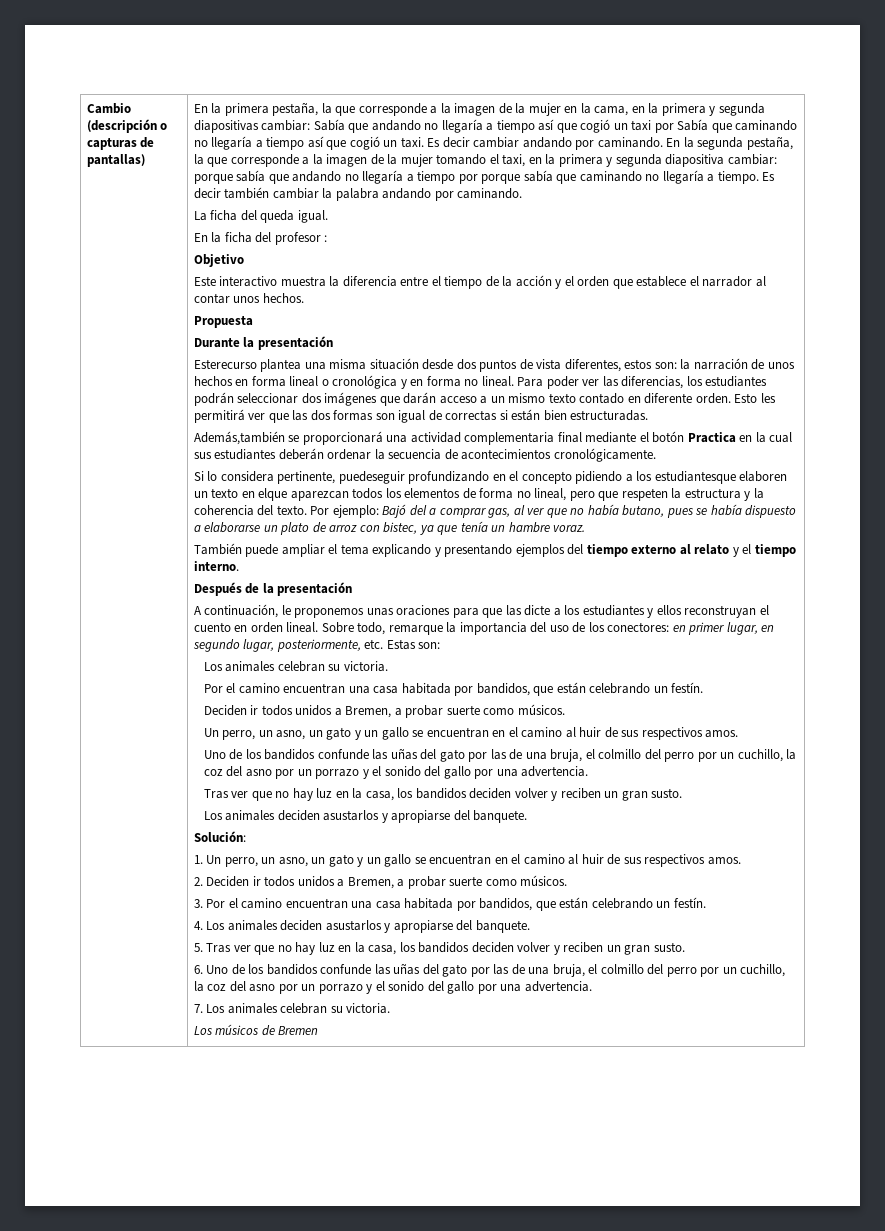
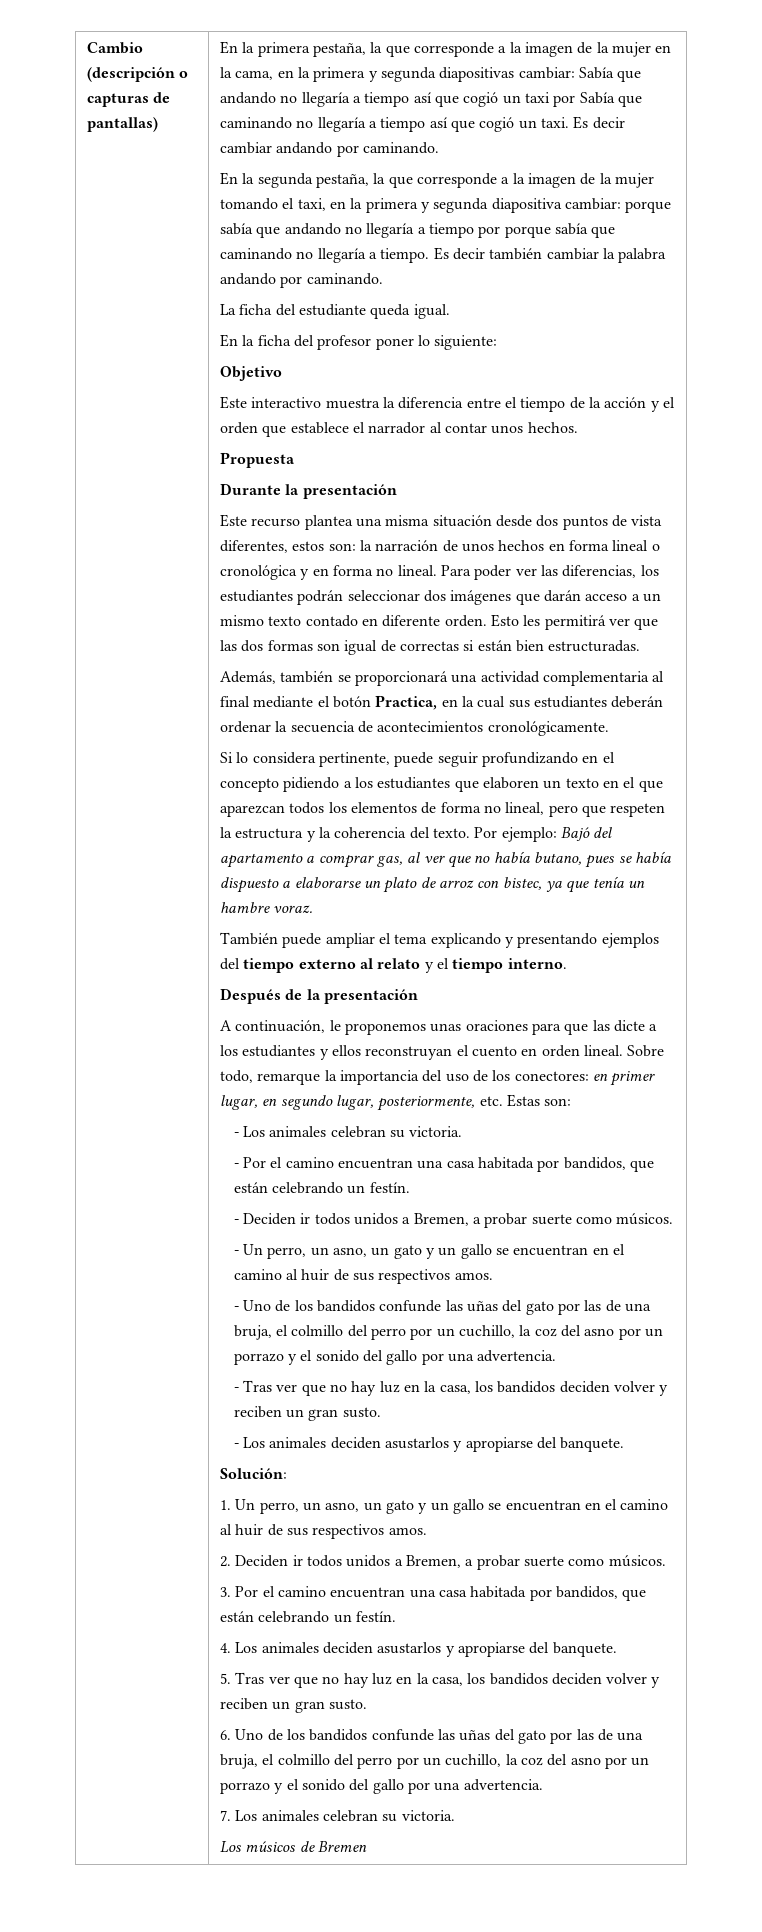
- Es decir cambiar andando por caminando. En la segunda pestaña, la que corresponde a la imagen de la mujer tomando el taxi, en la primera y segunda diapositiva cambiar: porque sabía que andando no llegaría a tiempo por porque sabía que caminando no llegaría a tiempo.
+ Es decir cambiar andando por caminando.
+ En la segunda pestaña, la que corresponde a la imagen de la mujer tomando el taxi, en la primera y segunda diapositiva cambiar: porque sabía que andando no llegaría a tiempo por porque sabía que caminando no llegaría a tiempo.
- La ficha del queda igual.
+ La ficha del estudiante queda igual.
- En la ficha del profesor :
+ En la ficha del profesor poner lo siguiente:
- Esterecurso plantea una misma situación desde dos puntos de vista diferentes, estos son: la narración de unos hechos en forma lineal o cronológica y en forma no lineal.
+ Este recurso plantea una misma situación desde dos puntos de vista diferentes, estos son: la narración de unos hechos en forma lineal o cronológica y en forma no lineal.
- Además,también se proporcionará una actividad complementaria final mediante el botón Practica en la cual sus estudiantes deberán ordenar la secuencia de acontecimientos cronológicamente.
+ Además, también se proporcionará una actividad complementaria al final mediante el botón Practica, en la cual sus estudiantes deberán ordenar la secuencia de acontecimientos cronológicamente.
- Si lo considera pertinente, puedeseguir profundizando en el concepto pidiendo a los estudiantesque elaboren un texto en elque aparezcan todos los elementos de forma no lineal, pero que respeten la estructura y la coherencia del texto.
+ Si lo considera pertinente, puede seguir profundizando en el concepto pidiendo a los estudiantes que elaboren un texto en el que aparezcan todos los elementos de forma no lineal, pero que respeten la estructura y la coherencia del texto.
- Por ejemplo: Bajó del a comprar gas, al ver que no había butano, pues se había dispuesto a elaborarse un plato de arroz con bistec, ya que tenía un hambre voraz.
+ Por ejemplo: Bajó del apartamento a comprar gas, al ver que no había butano, pues se había dispuesto a elaborarse un plato de arroz con bistec, ya que tenía un hambre voraz.
  Sobre todo, remarque la importancia del uso de los conectores: en primer lugar, en segundo lugar, posteriormente, etc. Estas son:
- Los animales celebran su victoria.
- Por el camino encuentran una casa habitada por bandidos, que están celebrando un festín.
- Deciden ir todos unidos a Bremen, a probar suerte como músicos.
- Un perro, un asno, un gato y un gallo se encuentran en el camino al huir de sus respectivos amos.
- Uno de los bandidos confunde las uñas del gato por las de una bruja, el colmillo del perro por un cuchillo, la coz del asno por un porrazo y el sonido del gallo por una advertencia.
- Tras ver que no hay luz en la casa, los bandidos deciden volver y reciben un gran susto.
- Los animales deciden asustarlos y apropiarse del banquete.
+ - Los animales celebran su victoria.
+ - Por el camino encuentran una casa habitada por bandidos, que están celebrando un festín.
+ - Deciden ir todos unidos a Bremen, a probar suerte como músicos.
+ - Un perro, un asno, un gato y un gallo se encuentran en el camino al huir de sus respectivos amos.
+ - Uno de los bandidos confunde las uñas del gato por las de una bruja, el colmillo del perro por un cuchillo, la coz del asno por un porrazo y el sonido del gallo por una advertencia.
+ - Tras ver que no hay luz en la casa, los bandidos deciden volver y reciben un gran susto.
+ - Los animales deciden asustarlos y apropiarse del banquete.

